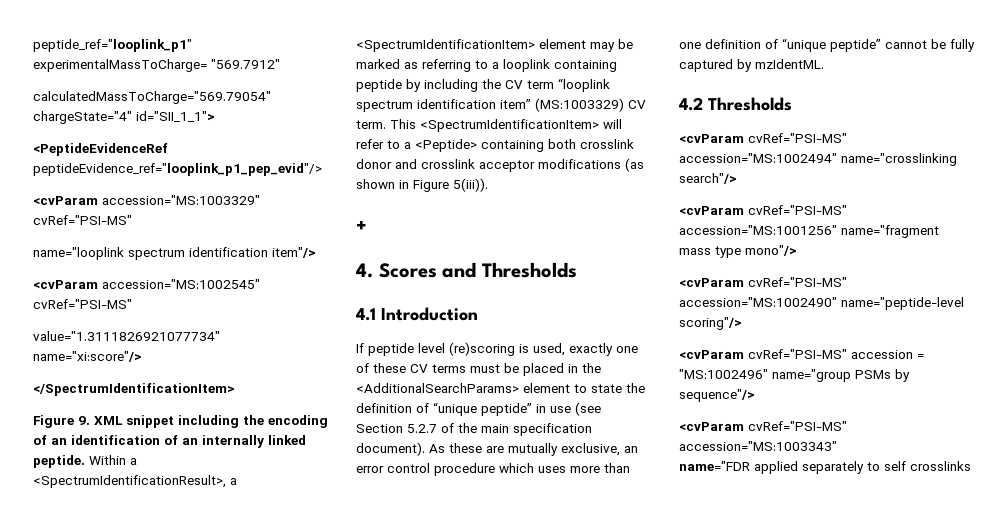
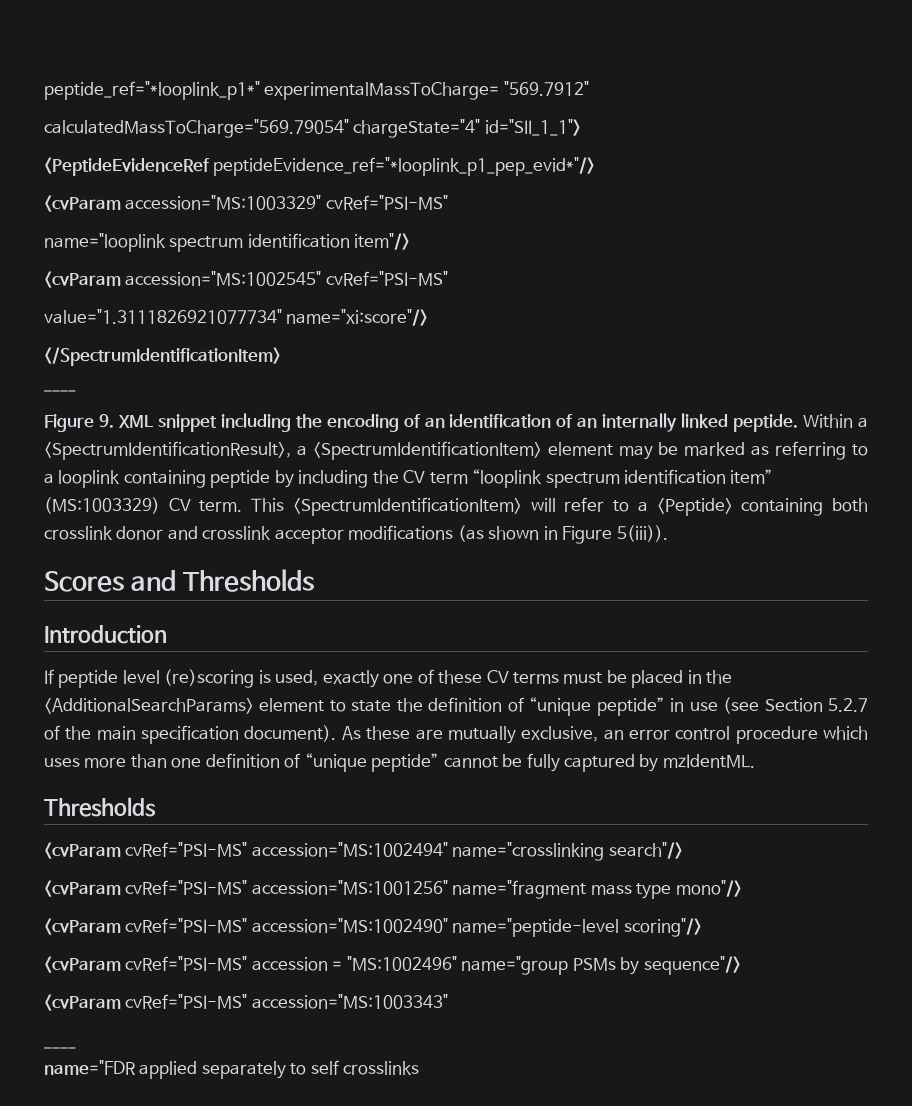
- peptide_ref="looplink_p1" experimentalMassToCharge= "569.7912"
+ peptide_ref="*looplink_p1*" experimentalMassToCharge= "569.7912"
- <PeptideEvidenceRef peptideEvidence_ref="looplink_p1_pep_evid"/>
+ <PeptideEvidenceRef peptideEvidence_ref="*looplink_p1_pep_evid*"/>
  </SpectrumIdentificationItem>
+ ____
- +
- 4. Scores and Thresholds
+ Scores and Thresholds
- 4.1 Introduction
+ Introduction
  As these are mutually exclusive, an error control procedure which uses more than one definition of “unique peptide” cannot be fully captured by mzIdentML.
- 4.2 Thresholds
+ Thresholds
  <cvParam cvRef="PSI-MS" accession="MS:1003343"
+ ____

